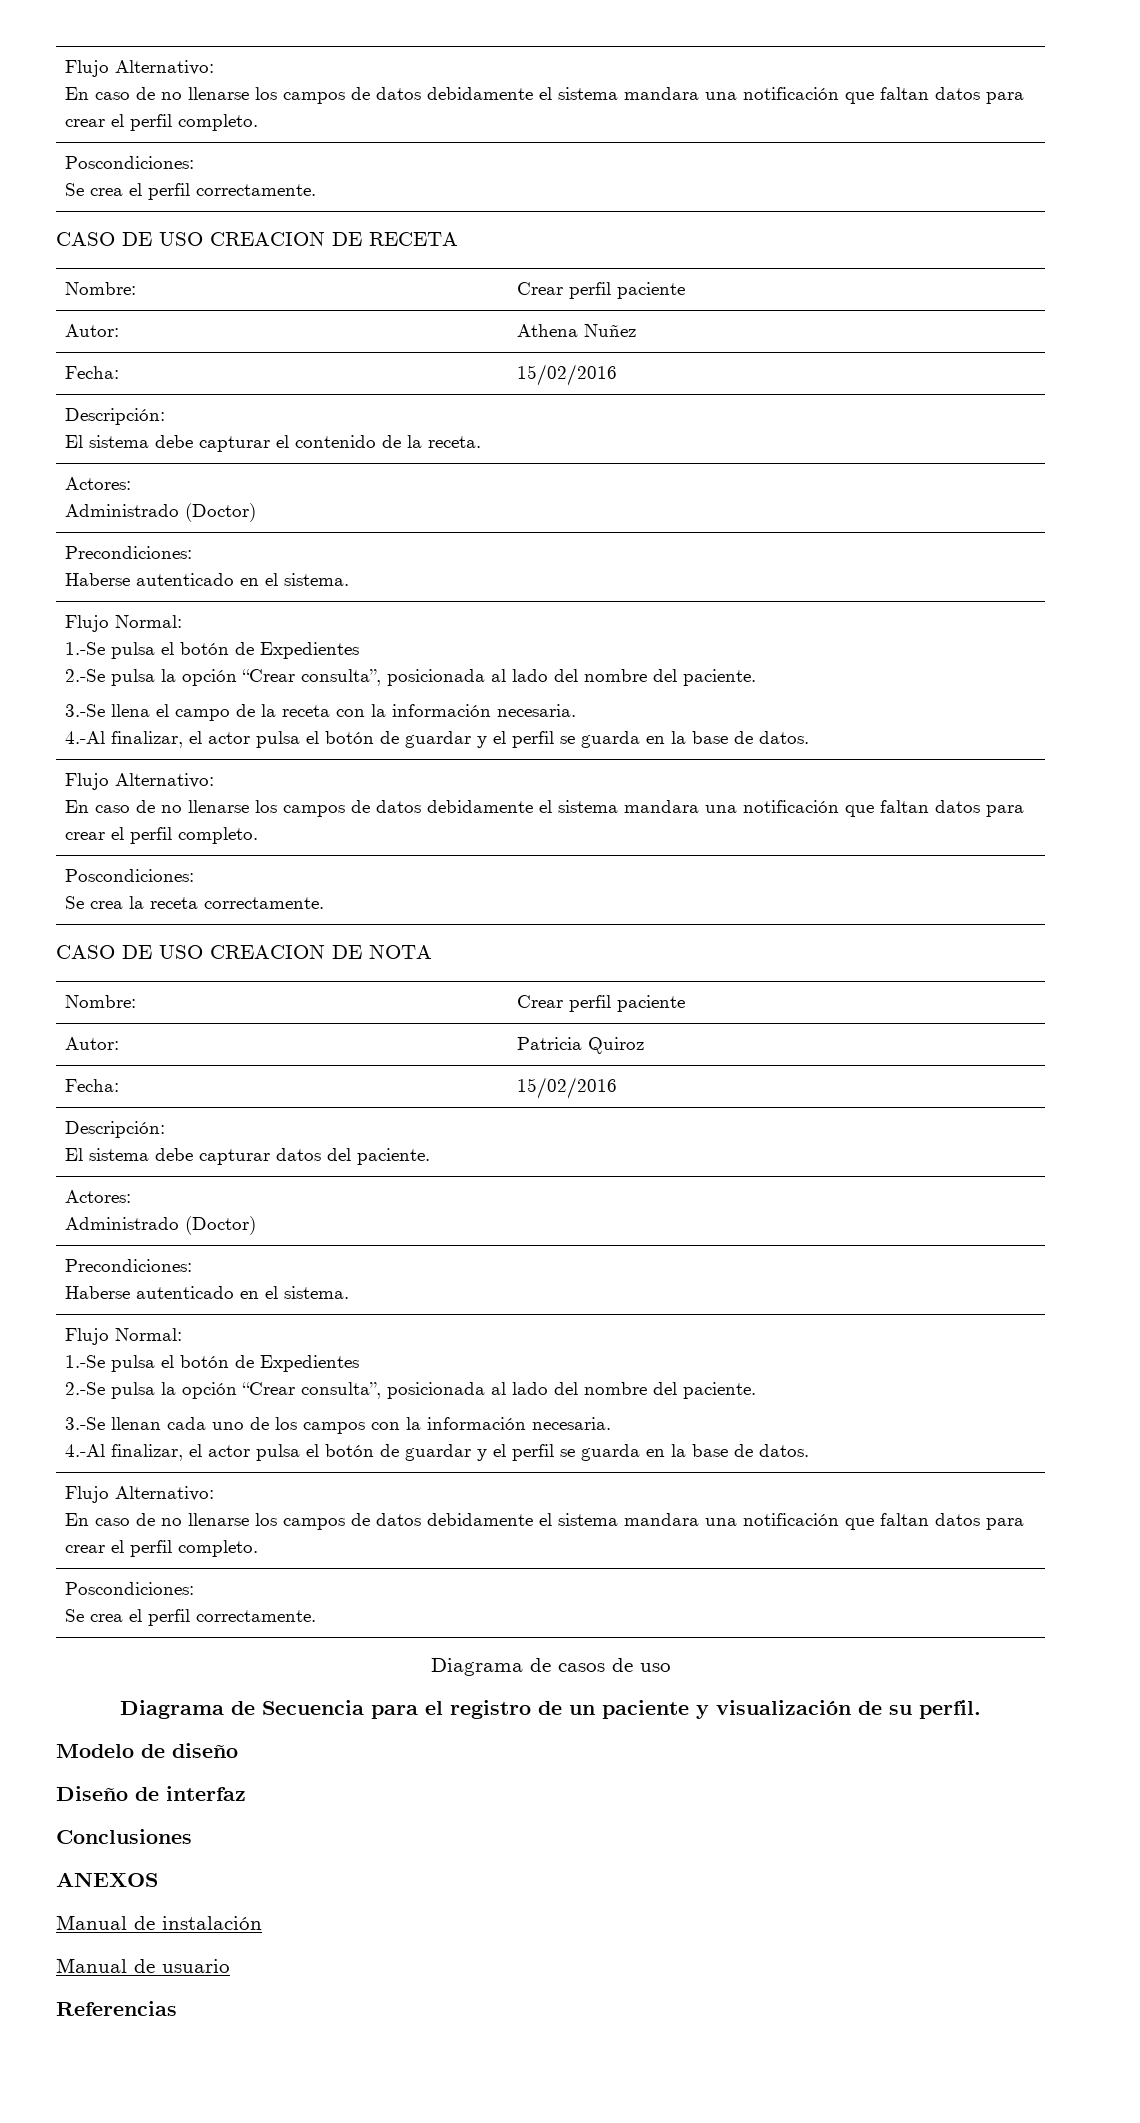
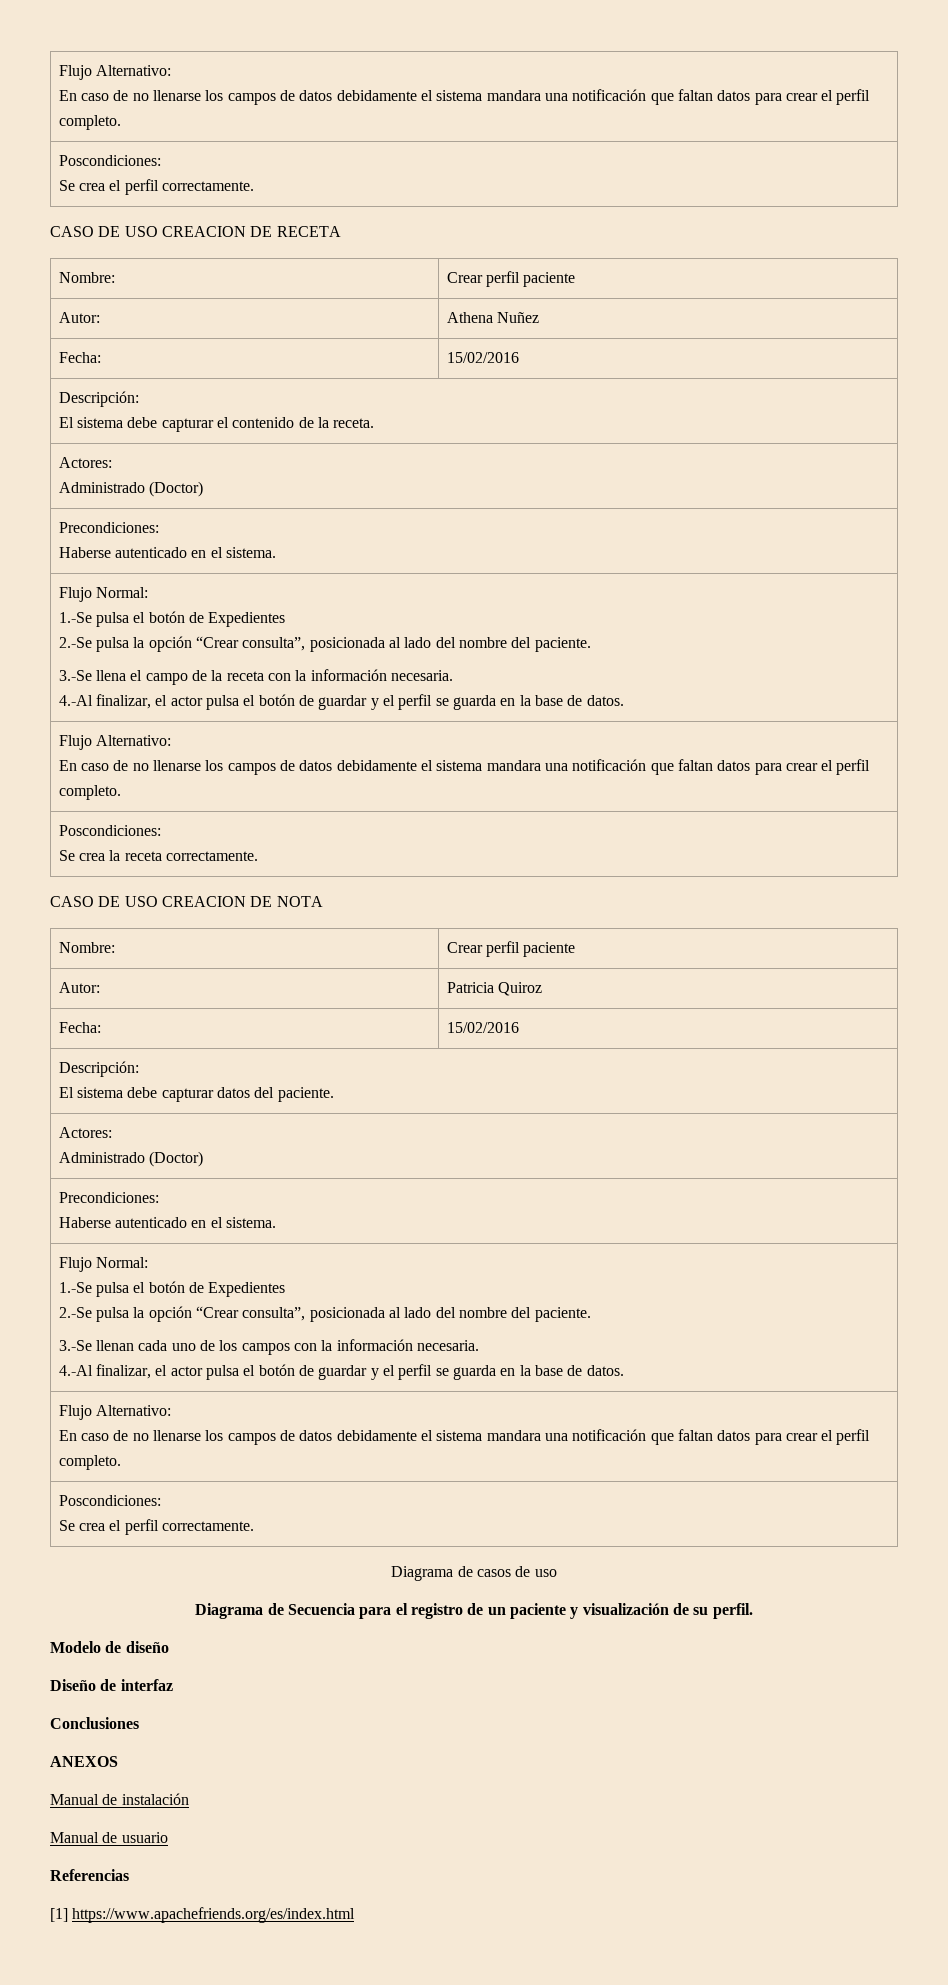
+ [1] https://www.apachefriends.org/es/index.html

